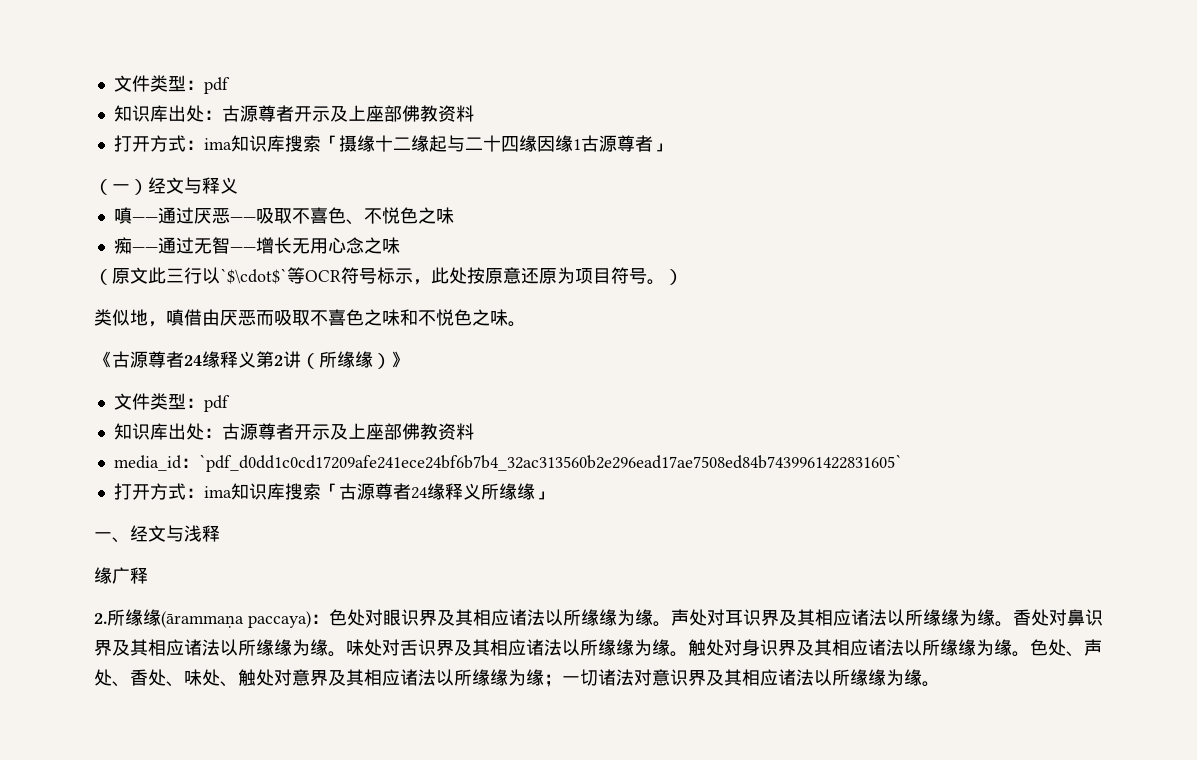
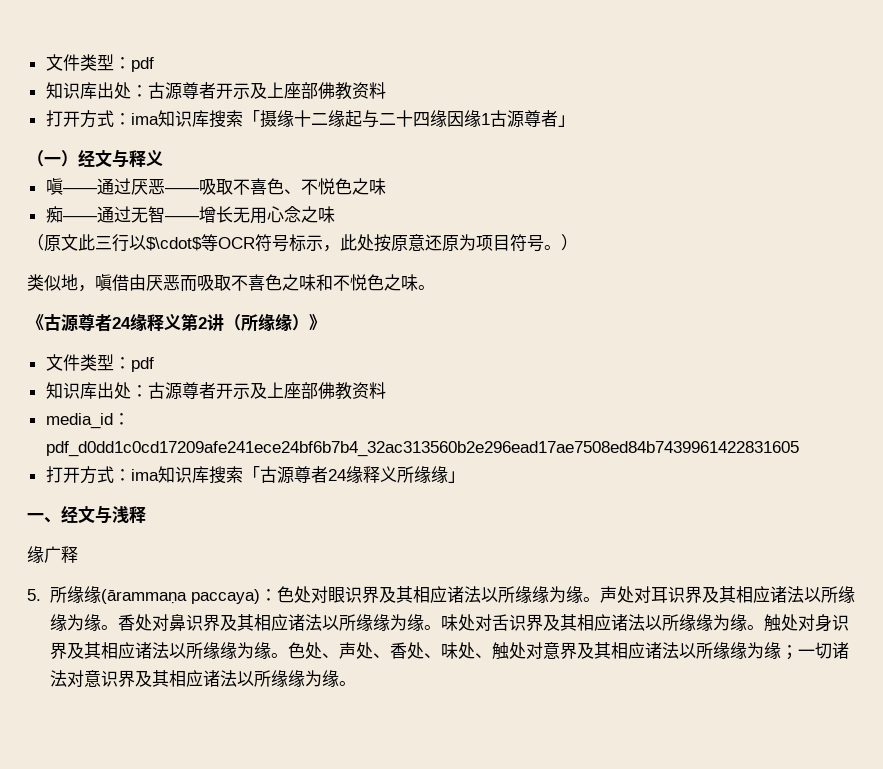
- （原文此三行以`$\cdot$`等OCR符号标示，此处按原意还原为项目符号。）
+ （原文此三行以$\cdot$等OCR符号标示，此处按原意还原为项目符号。）
- media_id：`pdf_d0dd1c0cd17209afe241ece24bf6b7b4_32ac313560b2e296ead17ae7508ed84b7439961422831605`
+ media_id：pdf_d0dd1c0cd17209afe241ece24bf6b7b4_32ac313560b2e296ead17ae7508ed84b7439961422831605
- 2.所缘缘(ārammaṇa paccaya)：色处对眼识界及其相应诸法以所缘缘为缘。
+ 5.所缘缘(ārammaṇa paccaya)：色处对眼识界及其相应诸法以所缘缘为缘。

